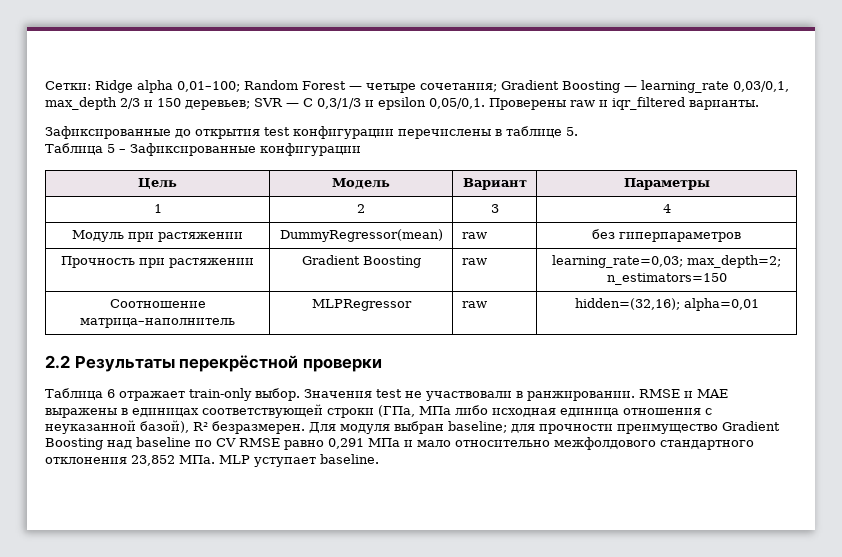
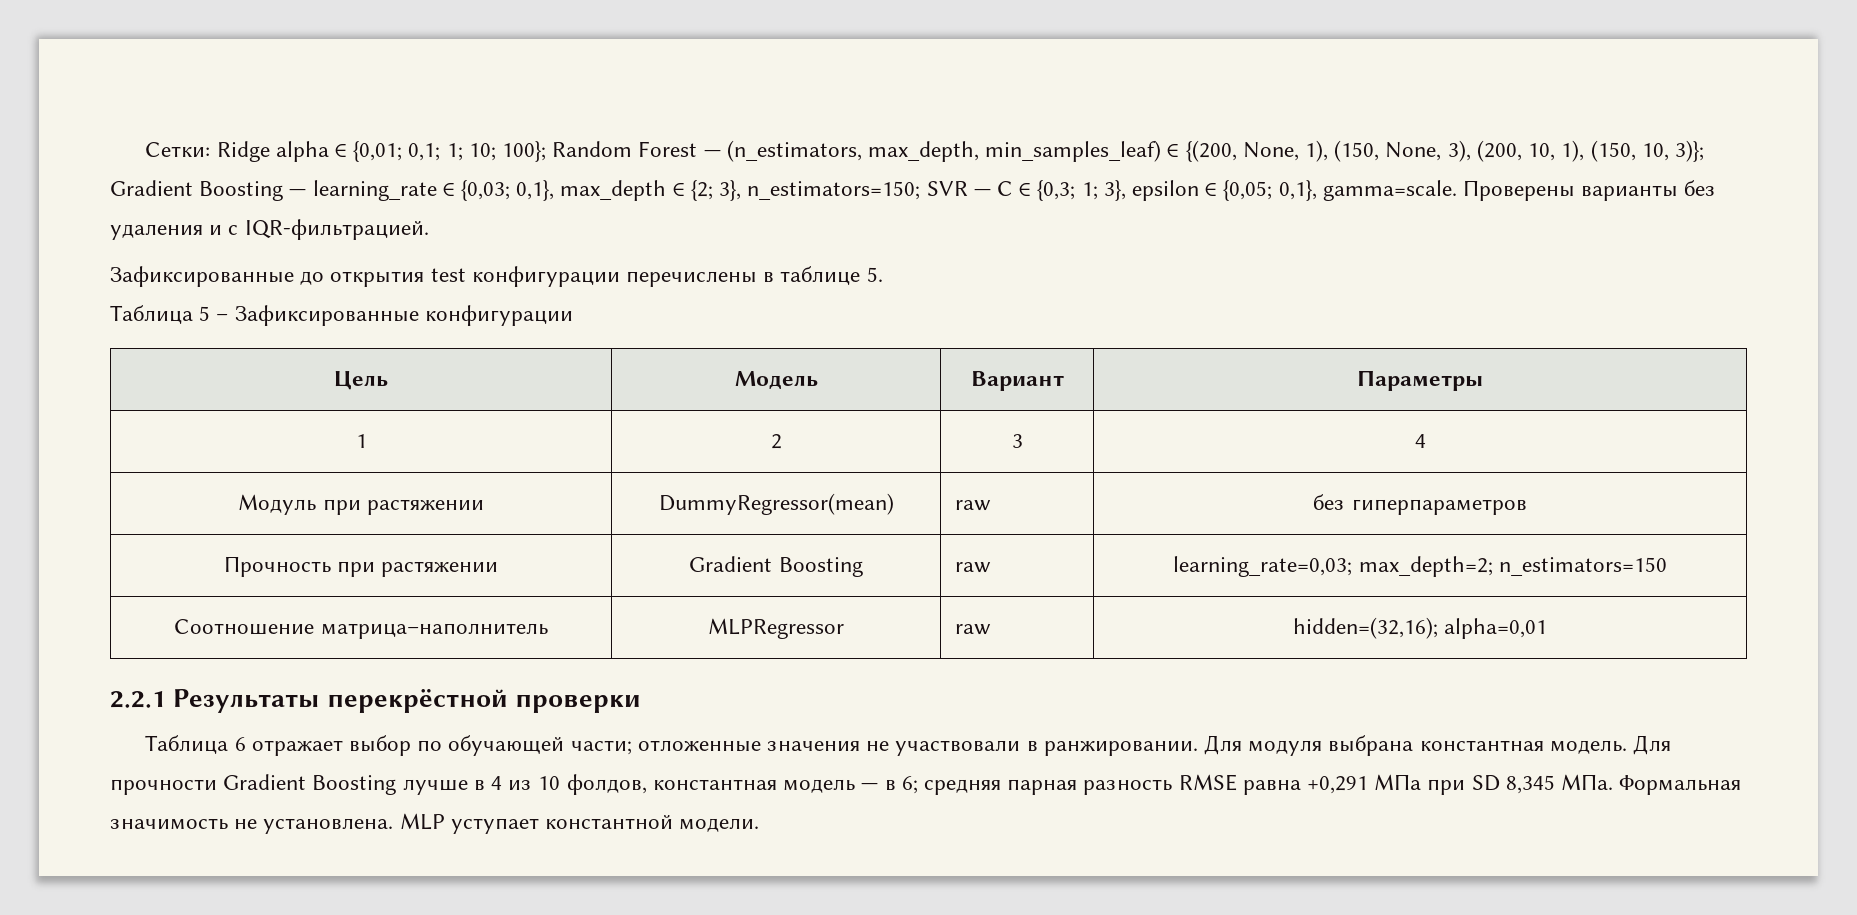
- Сетки: Ridge alpha 0,01–100; Random Forest — четыре сочетания; Gradient Boosting — learning_rate 0,03/0,1, max_depth 2/3 и 150 деревьев; SVR — C 0,3/1/3 и epsilon 0,05/0,1. Проверены raw и iqr_filtered варианты.
+ Сетки: Ridge alpha ∈ {0,01; 0,1; 1; 10; 100}; Random Forest — (n_estimators, max_depth, min_samples_leaf) ∈ {(200, None, 1), (150, None, 3), (200, 10, 1), (150, 10, 3)}; Gradient Boosting — learning_rate ∈ {0,03; 0,1}, max_depth ∈ {2; 3}, n_estimators=150; SVR — C ∈ {0,3; 1; 3}, epsilon ∈ {0,05; 0,1}, gamma=scale. Проверены варианты без удаления и с IQR-фильтрацией.
- 2.2 Результаты перекрёстной проверки
+ 2.2.1 Результаты перекрёстной проверки
- Таблица 6 отражает train-only выбор. Значения test не участвовали в ранжировании. RMSE и MAE выражены в единицах соответствующей строки (ГПа, МПа либо исходная единица отношения с неуказанной базой), R² безразмерен. Для модуля выбран baseline; для прочности преимущество Gradient Boosting над baseline по CV RMSE равно 0,291 МПа и мало относительно межфолдового стандартного отклонения 23,852 МПа. MLP уступает baseline.
+ Таблица 6 отражает выбор по обучающей части; отложенные значения не участвовали в ранжировании. Для модуля выбрана константная модель. Для прочности Gradient Boosting лучше в 4 из 10 фолдов, константная модель — в 6; средняя парная разность RMSE равна +0,291 МПа при SD 8,345 МПа. Формальная значимость не установлена. MLP уступает константной модели.

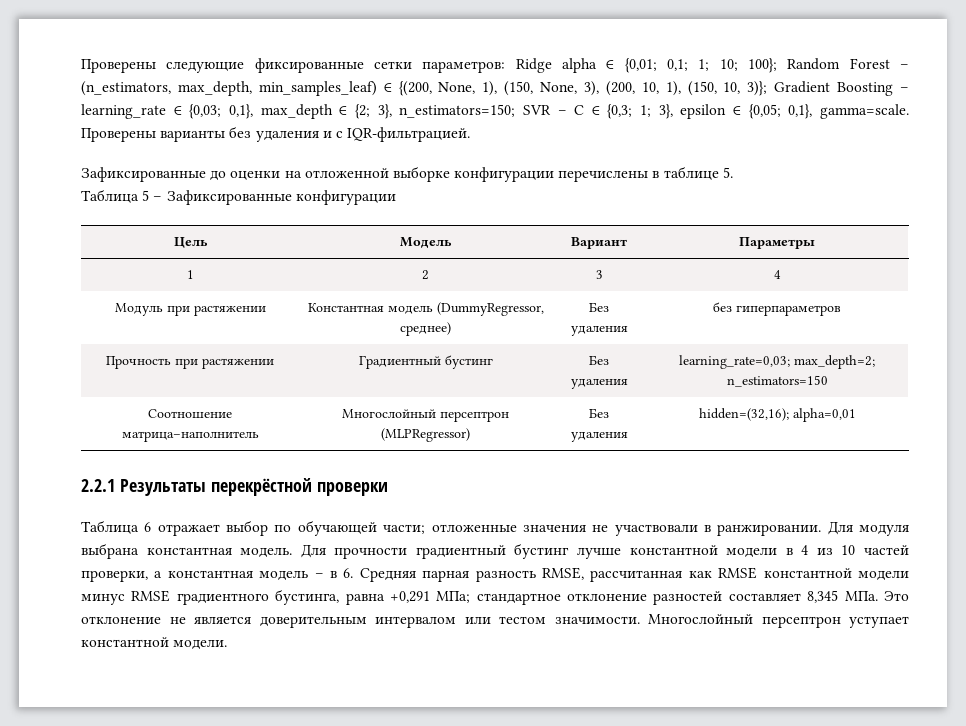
- Сетки: Ridge alpha ∈ {0,01; 0,1; 1; 10; 100}; Random Forest — (n_estimators, max_depth, min_samples_leaf) ∈ {(200, None, 1), (150, None, 3), (200, 10, 1), (150, 10, 3)}; Gradient Boosting — learning_rate ∈ {0,03; 0,1}, max_depth ∈ {2; 3}, n_estimators=150; SVR — C ∈ {0,3; 1; 3}, epsilon ∈ {0,05; 0,1}, gamma=scale.
+ Проверены следующие фиксированные сетки параметров: Ridge alpha ∈ {0,01; 0,1; 1; 10; 100}; Random Forest – (n_estimators, max_depth, min_samples_leaf) ∈ {(200, None, 1), (150, None, 3), (200, 10, 1), (150, 10, 3)}; Gradient Boosting – learning_rate ∈ {0,03; 0,1}, max_depth ∈ {2; 3}, n_estimators=150; SVR – C ∈ {0,3; 1; 3}, epsilon ∈ {0,05; 0,1}, gamma=scale.
- Зафиксированные до открытия test конфигурации перечислены в таблице 5.
+ Зафиксированные до оценки на отложенной выборке конфигурации перечислены в таблице 5.
- Модуль при растяжении | DummyRegressor(mean) | raw | без гиперпараметров
+ Модуль при растяжении | Константная модель (DummyRegressor, среднее) | Без удаления | без гиперпараметров
- Прочность при растяжении | Gradient Boosting | raw | learning_rate=0,03; max_depth=2; n_estimators=150
+ Прочность при растяжении | Градиентный бустинг | Без удаления | learning_rate=0,03; max_depth=2; n_estimators=150
- Соотношение матрица–наполнитель | MLPRegressor | raw | hidden=(32,16); alpha=0,01
+ Соотношение матрица–наполнитель | Многослойный персептрон (MLPRegressor) | Без удаления | hidden=(32,16); alpha=0,01
- Для прочности Gradient Boosting лучше в 4 из 10 фолдов, константная модель — в 6; средняя парная разность RMSE равна +0,291 МПа при SD 8,345 МПа. Формальная значимость не установлена. MLP уступает константной модели.
+ Для прочности градиентный бустинг лучше константной модели в 4 из 10 частей проверки, а константная модель – в 6. Средняя парная разность RMSE, рассчитанная как RMSE константной модели минус RMSE градиентного бустинга, равна +0,291 МПа; стандартное отклонение разностей составляет 8,345 МПа. Это отклонение не является доверительным интервалом или тестом значимости. Многослойный персептрон уступает константной модели.

